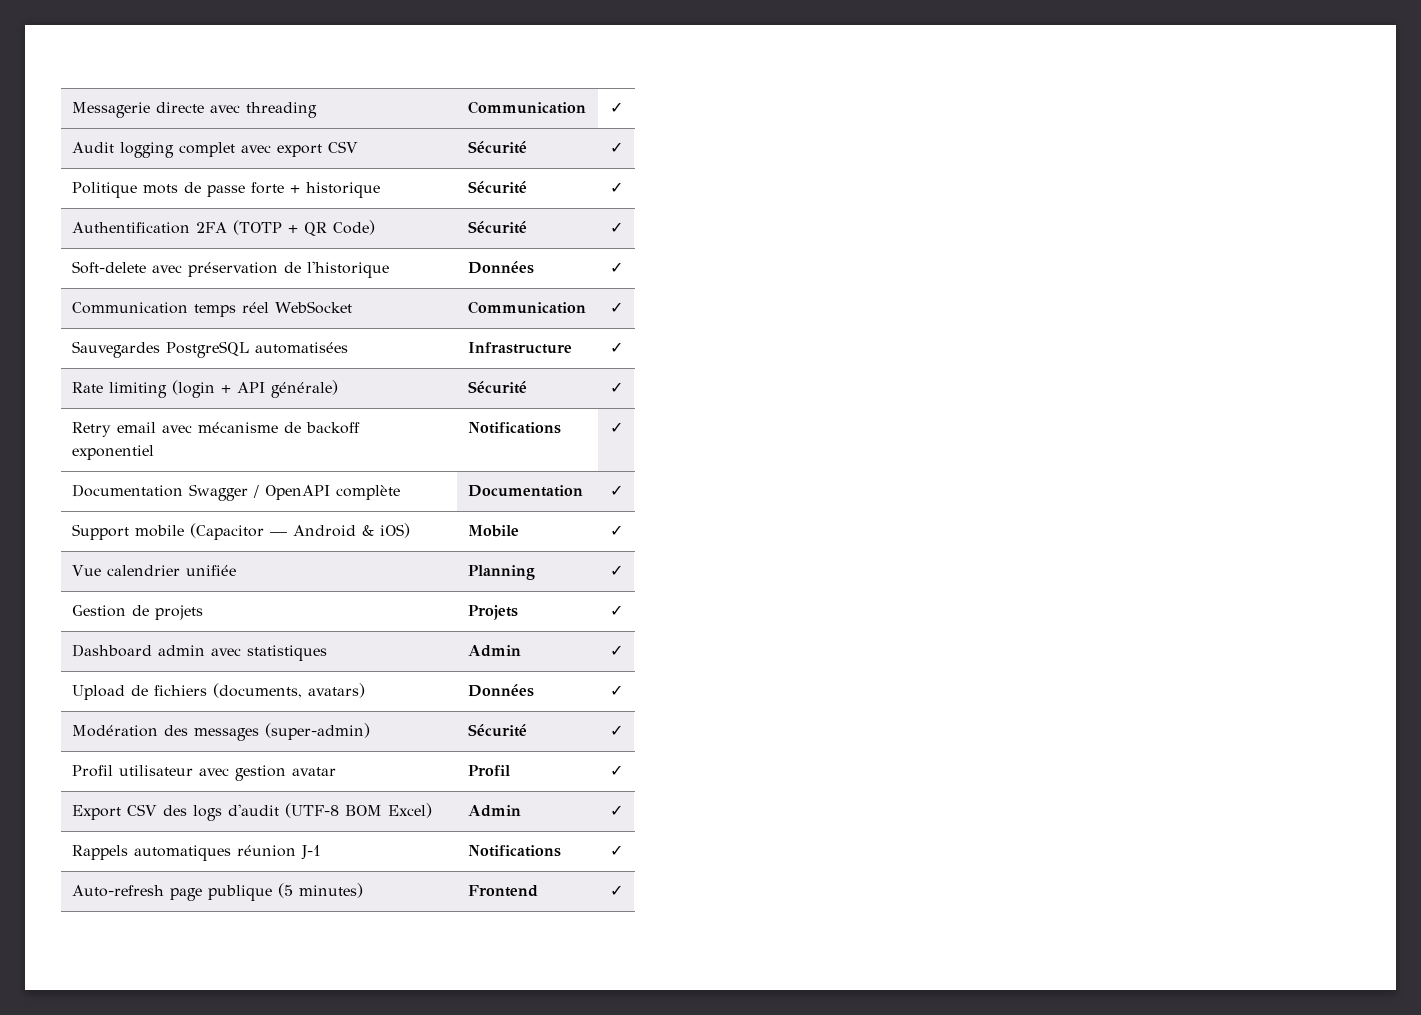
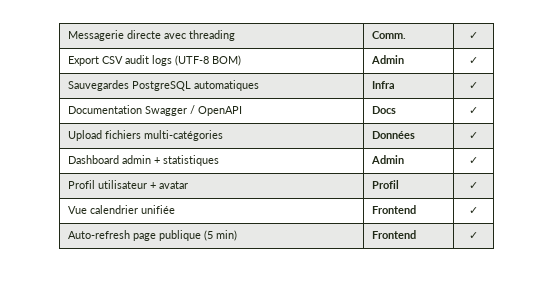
- Messagerie directe avec threading | Communication | ✓
- Audit logging complet avec export CSV | Sécurité | ✓
- Politique mots de passe forte + historique | Sécurité | ✓
- Authentification 2FA (TOTP + QR Code) | Sécurité | ✓
- Soft-delete avec préservation de l'historique | Données | ✓
- Communication temps réel WebSocket | Communication | ✓
- Sauvegardes PostgreSQL automatisées | Infrastructure | ✓
- Rate limiting (login + API générale) | Sécurité | ✓
- Retry email avec mécanisme de backoff exponentiel | Notifications | ✓
+ Messagerie directe avec threading | Comm. | ✓
+ Export CSV audit logs (UTF-8 BOM) | Admin | ✓
+ Sauvegardes PostgreSQL automatiques | Infra | ✓
- Documentation Swagger / OpenAPI complète | Documentation | ✓
- Support mobile (Capacitor — Android & iOS) | Mobile | ✓
- Vue calendrier unifiée | Planning | ✓
- Gestion de projets | Projets | ✓
- Dashboard admin avec statistiques | Admin | ✓
- Upload de fichiers (documents, avatars) | Données | ✓
- Modération des messages (super-admin) | Sécurité | ✓
- Profil utilisateur avec gestion avatar | Profil | ✓
- Export CSV des logs d'audit (UTF-8 BOM Excel) | Admin | ✓
- Rappels automatiques réunion J-1 | Notifications | ✓
+ Documentation Swagger / OpenAPI | Docs | ✓
+ Upload fichiers multi-catégories | Données | ✓
+ Dashboard admin + statistiques | Admin | ✓
+ Profil utilisateur + avatar | Profil | ✓
+ Vue calendrier unifiée | Frontend | ✓
- Auto-refresh page publique (5 minutes) | Frontend | ✓
+ Auto-refresh page publique (5 min) | Frontend | ✓

